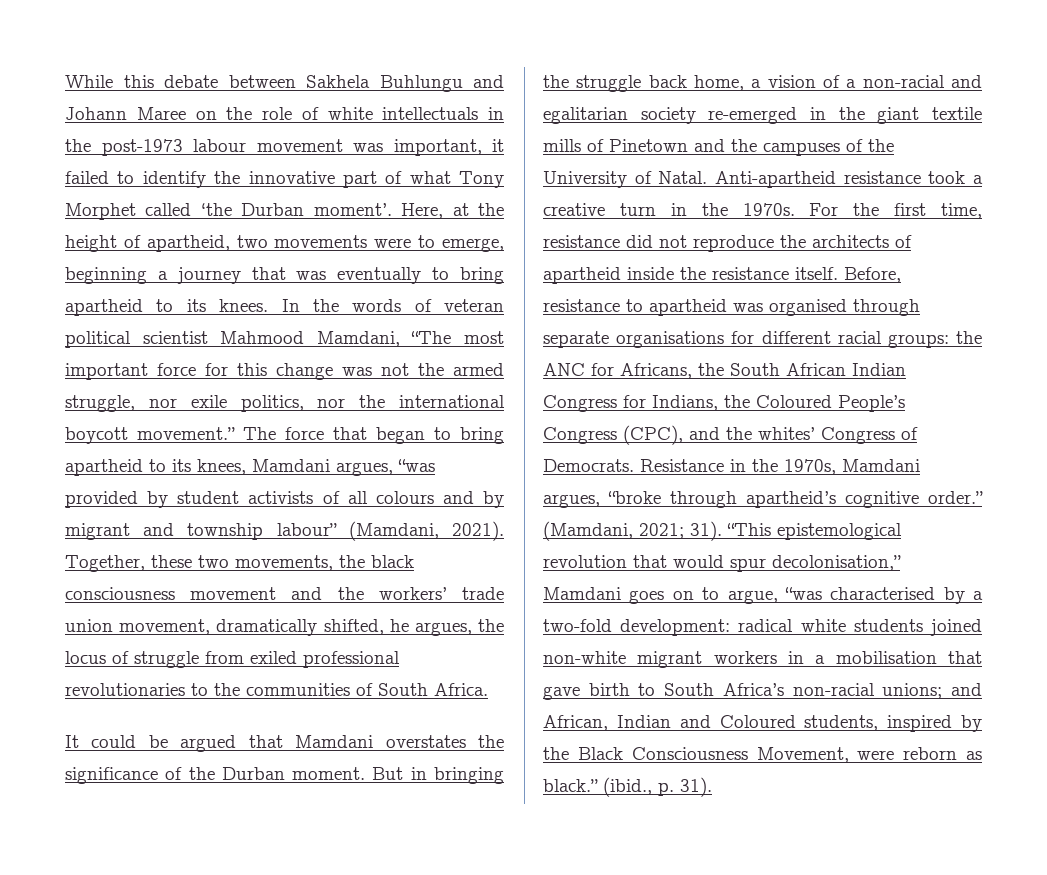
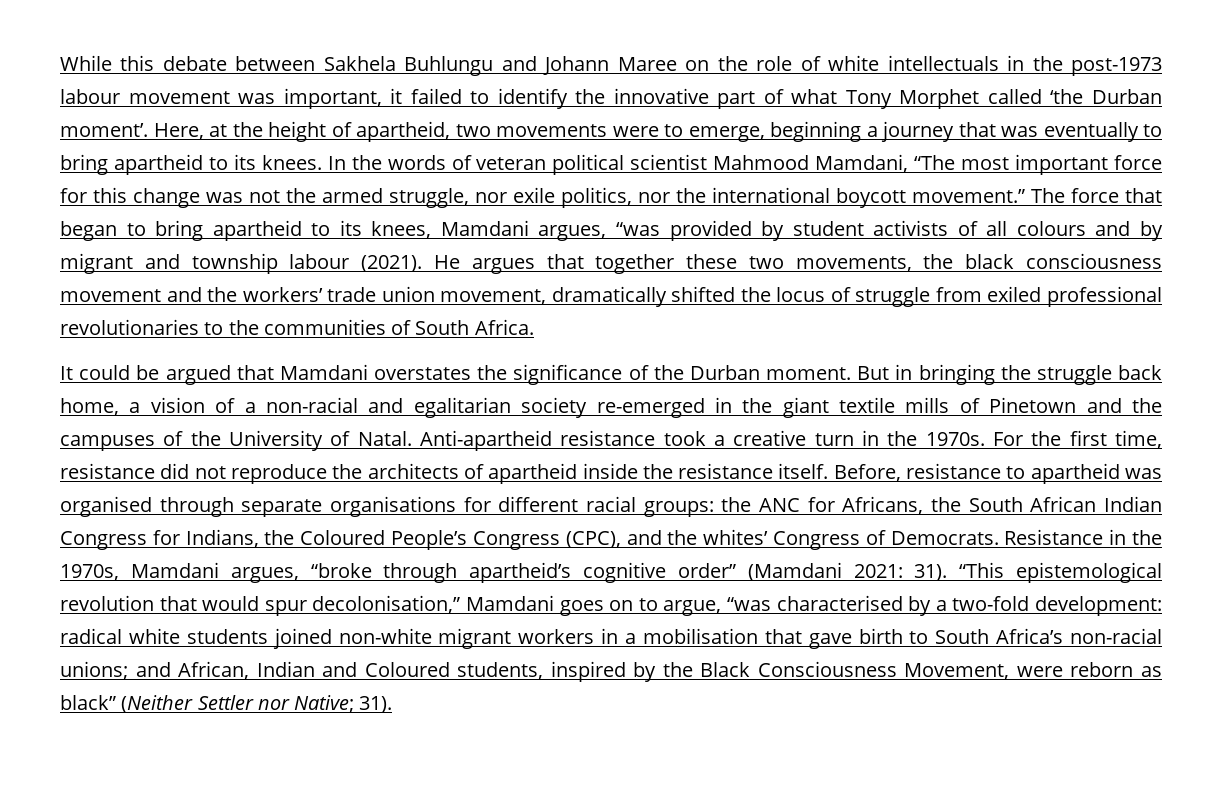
- The force that began to bring apartheid to its knees, Mamdani argues, “was provided by student activists of all colours and by migrant and township labour” (Mamdani, 2021). Together, these two movements, the black consciousness movement and the workers’ trade union movement, dramatically shifted, he argues, the locus of struggle from exiled professional revolutionaries to the communities of South Africa.
+ The force that began to bring apartheid to its knees, Mamdani argues, “was provided by student activists of all colours and by migrant and township labour (2021). He argues that together these two movements, the black consciousness movement and the workers’ trade union movement, dramatically shifted the locus of struggle from exiled professional revolutionaries to the communities of South Africa.
- Resistance in the 1970s, Mamdani argues, “broke through apartheid’s cognitive order.” (Mamdani, 2021; 31).
+ Resistance in the 1970s, Mamdani argues, “broke through apartheid’s cognitive order” (Mamdani 2021: 31).
- “This epistemological revolution that would spur decolonisation,” Mamdani goes on to argue, “was characterised by a two-fold development: radical white students joined non-white migrant workers in a mobilisation that gave birth to South Africa’s non-racial unions; and African, Indian and Coloured students, inspired by the Black Consciousness Movement, were reborn as black.” (ibid., p. 31).
+ “This epistemological revolution that would spur decolonisation,” Mamdani goes on to argue, “was characterised by a two-fold development: radical white students joined non-white migrant workers in a mobilisation that gave birth to South Africa’s non-racial unions; and African, Indian and Coloured students, inspired by the Black Consciousness Movement, were reborn as black” (Neither Settler nor Native; 31).

